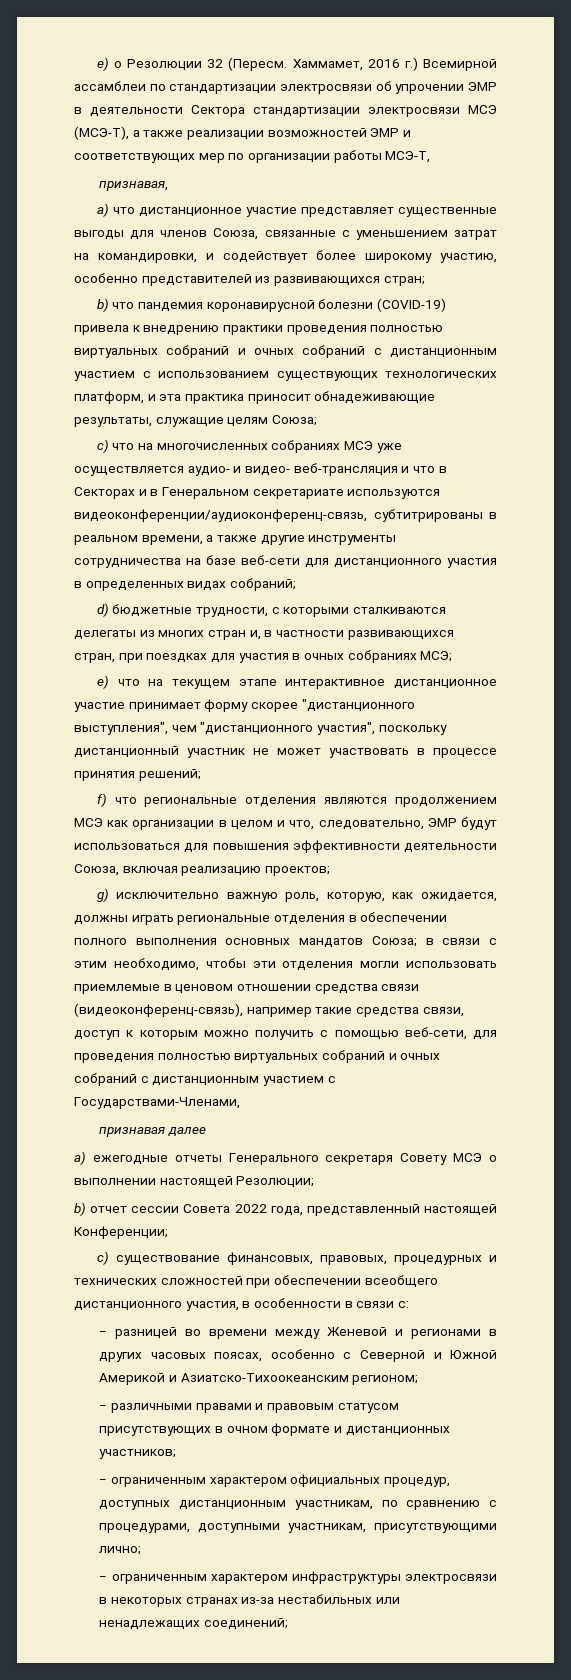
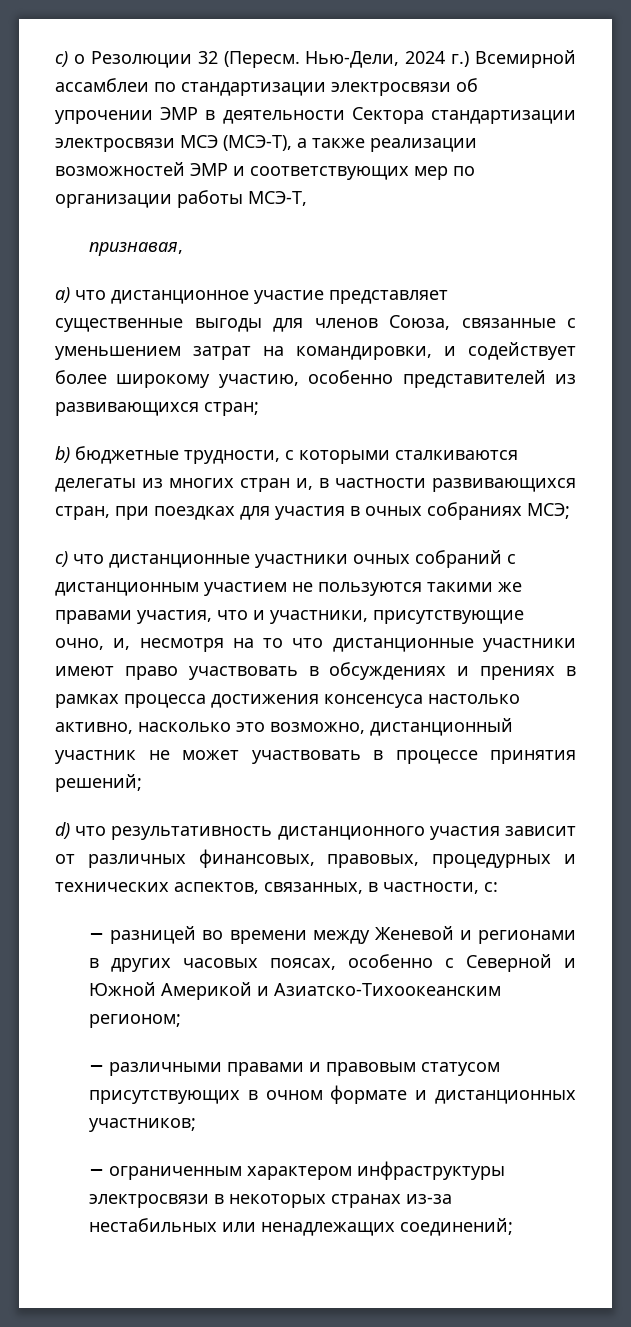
- e) о Резолюции 32 (Пересм.
+ c) о Резолюции 32 (Пересм.
- Хаммамет, 2016 г.) Всемирной ассамблеи по стандартизации электросвязи об упрочении ЭМР в деятельности Сектора стандартизации электросвязи МСЭ (МСЭ-Т), а также реализации возможностей ЭМР и соответствующих мер по организации работы МСЭ-Т,
+ Нью-Дели, 2024 г.) Всемирной ассамблеи по стандартизации электросвязи об упрочении ЭМР в деятельности Сектора стандартизации электросвязи МСЭ (МСЭ-Т), а также реализации возможностей ЭМР и соответствующих мер по организации работы МСЭ-Т,
- b) что пандемия коронавирусной болезни (COVID-19) привела к внедрению практики проведения полностью виртуальных собраний и очных собраний с дистанционным участием с использованием существующих технологических платформ, и эта практика приносит обнадеживающие результаты, служащие целям Союза;
- c) что на многочисленных собраниях МСЭ уже осуществляется аудио- и видео- веб-трансляция и что в Секторах и в Генеральном секретариате используются видеоконференции/аудиоконференц-связь, субтитрированы в реальном времени, а также другие инструменты сотрудничества на базе веб-сети для дистанционного участия в определенных видах собраний;
- d) бюджетные трудности, с которыми сталкиваются делегаты из многих стран и, в частности развивающихся стран, при поездках для участия в очных собраниях МСЭ;
+ b) бюджетные трудности, с которыми сталкиваются делегаты из многих стран и, в частности развивающихся стран, при поездках для участия в очных собраниях МСЭ;
- e) что на текущем этапе интерактивное дистанционное участие принимает форму скорее "дистанционного выступления", чем "дистанционного участия", поскольку дистанционный участник не может участвовать в процессе принятия решений;
+ c) что дистанционные участники очных собраний с дистанционным участием не пользуются такими же правами участия, что и участники, присутствующие очно, и, несмотря на то что дистанционные участники имеют право участвовать в обсуждениях и прениях в рамках процесса достижения консенсуса настолько активно, насколько это возможно, дистанционный участник не может участвовать в процессе принятия решений;
- f) что региональные отделения являются продолжением МСЭ как организации в целом и что, следовательно, ЭМР будут использоваться для повышения эффективности деятельности Союза, включая реализацию проектов;
- g) исключительно важную роль, которую, как ожидается, должны играть региональные отделения в обеспечении полного выполнения основных мандатов Союза; в связи с этим необходимо, чтобы эти отделения могли использовать приемлемые в ценовом отношении средства связи (видеоконференц-связь), например такие средства связи, доступ к которым можно получить с помощью веб-сети, для проведения полностью виртуальных собраний и очных собраний с дистанционным участием с Государствами-Членами,
- признавая далее
- a) ежегодные отчеты Генерального секретаря Совету МСЭ о выполнении настоящей Резолюции;
- b) отчет сессии Совета 2022 года, представленный настоящей Конференции;
- c) существование финансовых, правовых, процедурных и технических сложностей при обеспечении всеобщего дистанционного участия, в особенности в связи с:
+ d) что результативность дистанционного участия зависит от различных финансовых, правовых, процедурных и технических аспектов, связанных, в частности, с:
- − ограниченным характером официальных процедур, доступных дистанционным участникам, по сравнению с процедурами, доступными участникам, присутствующими лично;

